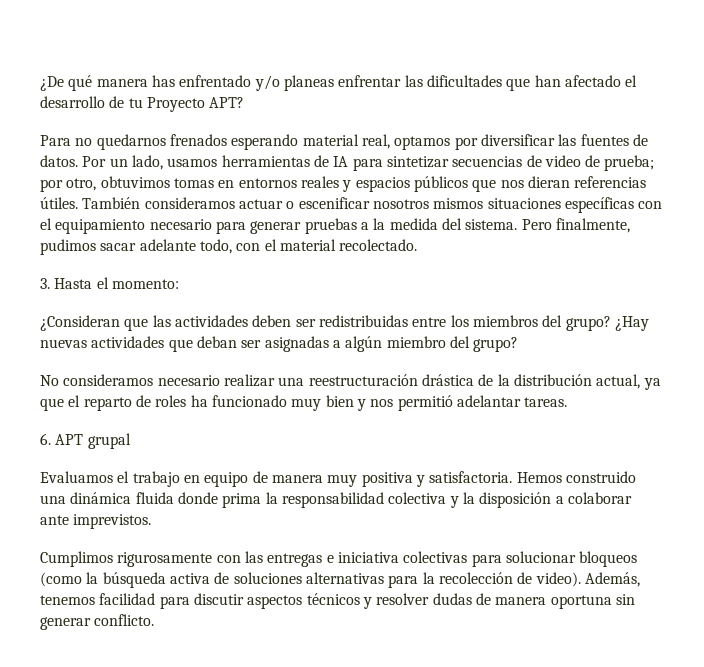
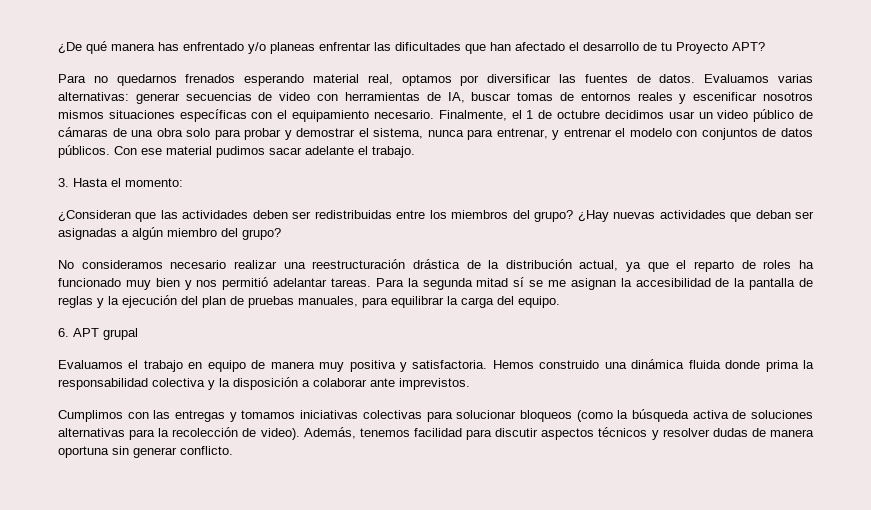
- Por un lado, usamos herramientas de IA para sintetizar secuencias de video de prueba; por otro, obtuvimos tomas en entornos reales y espacios públicos que nos dieran referencias útiles. También consideramos actuar o escenificar nosotros mismos situaciones específicas con el equipamiento necesario para generar pruebas a la medida del sistema. Pero finalmente, pudimos sacar adelante todo, con el material recolectado.
+ Evaluamos varias alternativas: generar secuencias de video con herramientas de IA, buscar tomas de entornos reales y escenificar nosotros mismos situaciones específicas con el equipamiento necesario. Finalmente, el 1 de octubre decidimos usar un video público de cámaras de una obra solo para probar y demostrar el sistema, nunca para entrenar, y entrenar el modelo con conjuntos de datos públicos. Con ese material pudimos sacar adelante el trabajo.
+ Para la segunda mitad sí se me asignan la accesibilidad de la pantalla de reglas y la ejecución del plan de pruebas manuales, para equilibrar la carga del equipo.
- Cumplimos rigurosamente con las entregas e iniciativa colectivas para solucionar bloqueos (como la búsqueda activa de soluciones alternativas para la recolección de video).
+ Cumplimos con las entregas y tomamos iniciativas colectivas para solucionar bloqueos (como la búsqueda activa de soluciones alternativas para la recolección de video).

